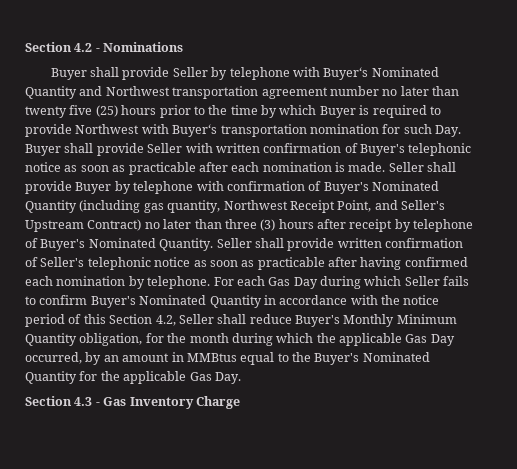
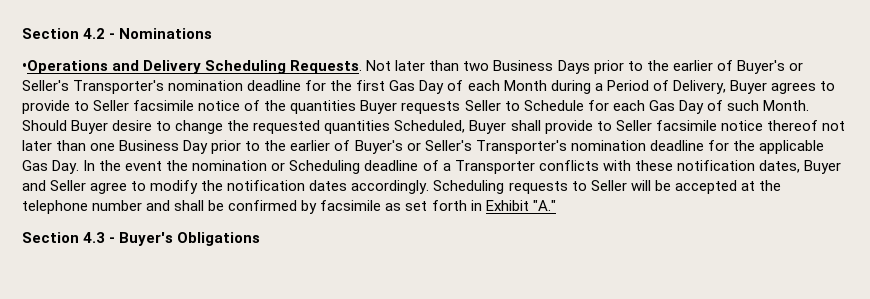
- Buyer shall provide Seller by telephone with Buyer‘s Nominated Quantity and Northwest transportation agreement number no later than twenty five (25) hours prior to the time by which Buyer is required to provide Northwest with Buyer‘s transportation nomination for such Day. Buyer shall provide Seller with written confirmation of Buyer's telephonic notice as soon as practicable after each nomination is made. Seller shall provide Buyer by telephone with confirmation of Buyer's Nominated Quantity (including gas quantity, Northwest Receipt Point, and Seller's Upstream Contract) no later than three (3) hours after receipt by telephone of Buyer's Nominated Quantity. Seller shall provide written confirmation of Seller's telephonic notice as soon as practicable after having confirmed each nomination by telephone. For each Gas Day during which Seller fails to confirm Buyer's Nominated Quantity in accordance with the notice period of this Section 4.2, Seller shall reduce Buyer's Monthly Minimum Quantity obligation, for the month during which the applicable Gas Day occurred, by an amount in MMBtus equal to the Buyer's Nominated Quantity for the applicable Gas Day.
+ •Operations and Delivery Scheduling Requests. Not later than two Business Days prior to the earlier of Buyer's or Seller's Transporter's nomination deadline for the first Gas Day of each Month during a Period of Delivery, Buyer agrees to provide to Seller facsimile notice of the quantities Buyer requests Seller to Schedule for each Gas Day of such Month. Should Buyer desire to change the requested quantities Scheduled, Buyer shall provide to Seller facsimile notice thereof not later than one Business Day prior to the earlier of Buyer's or Seller's Transporter's nomination deadline for the applicable Gas Day. In the event the nomination or Scheduling deadline of a Transporter conflicts with these notification dates, Buyer and Seller agree to modify the notification dates accordingly. Scheduling requests to Seller will be accepted at the telephone number and shall be confirmed by facsimile as set forth in Exhibit "A."
- Section 4.3 - Gas Inventory Charge
+ Section 4.3 - Buyer's Obligations

